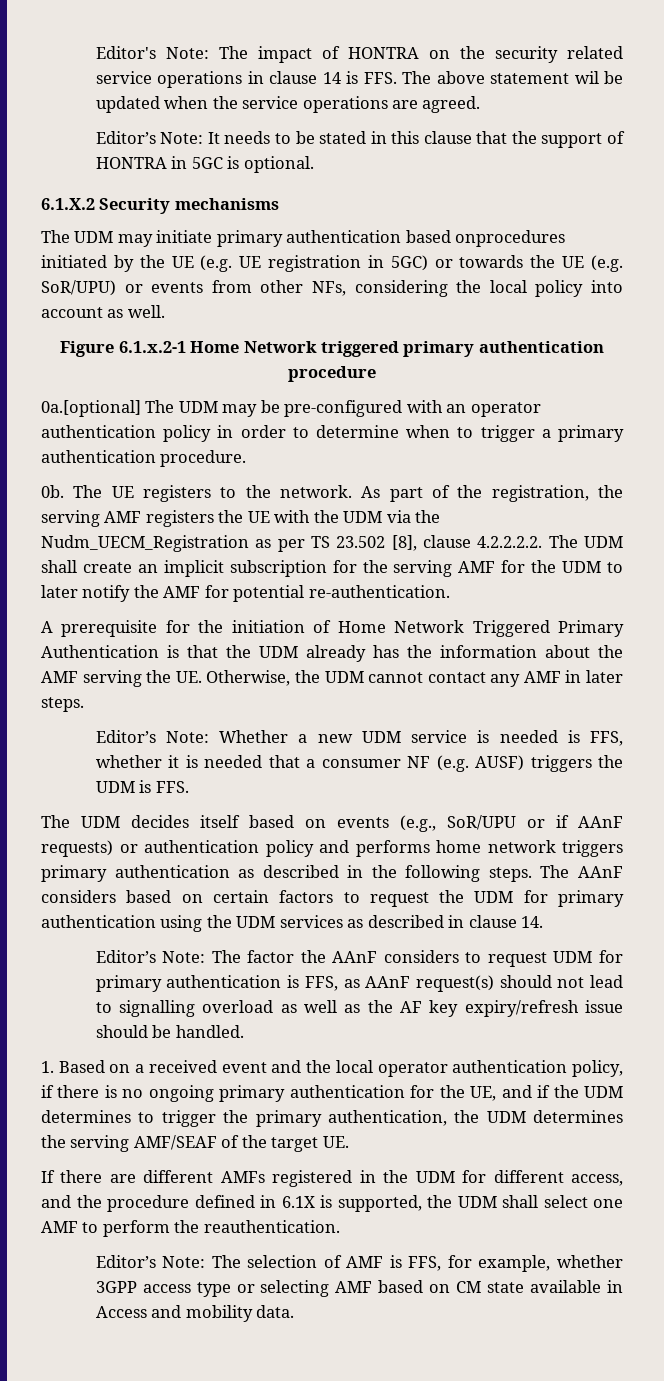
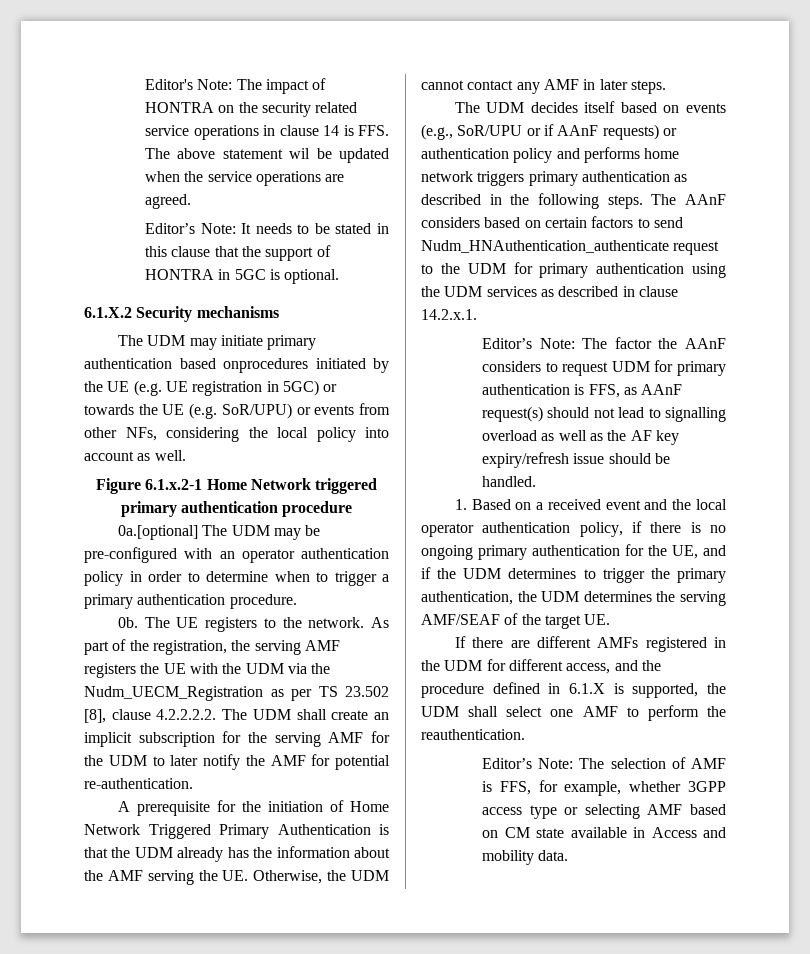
- Editor’s Note: Whether a new UDM service is needed is FFS, whether it is needed that a consumer NF (e.g. AUSF) triggers the UDM is FFS.
- The AAnF considers based on certain factors to request the UDM for primary authentication using the UDM services as described in clause 14.
+ The AAnF considers based on certain factors to send Nudm_HNAuthentication_authenticate request to the UDM for primary authentication using the UDM services as described in clause 14.2.x.1.
- If there are different AMFs registered in the UDM for different access, and the procedure defined in 6.1X is supported, the UDM shall select one AMF to perform the reauthentication.
+ If there are different AMFs registered in the UDM for different access, and the procedure defined in 6.1.X is supported, the UDM shall select one AMF to perform the reauthentication.

